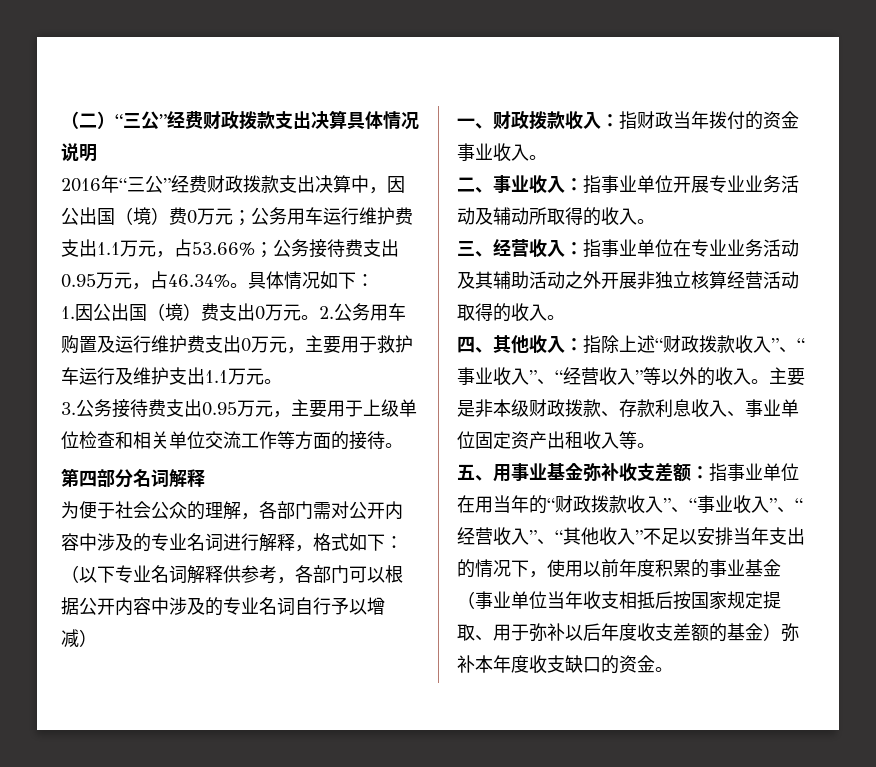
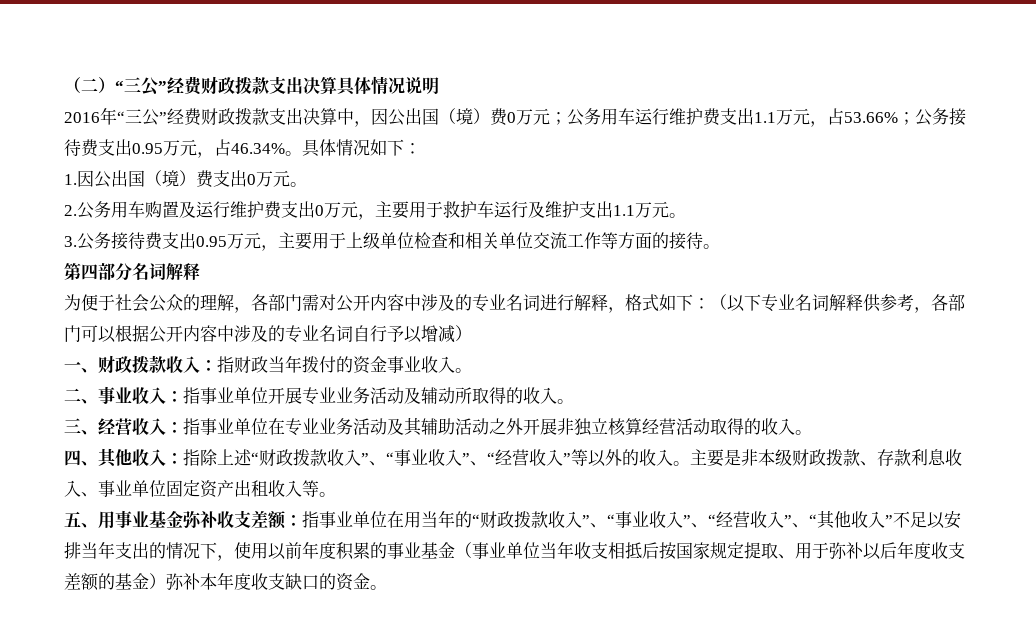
- 1.因公出国（境）费支出0万元。2.公务用车购置及运行维护费支出0万元，主要用于救护车运行及维护支出1.1万元。
+ 1.因公出国（境）费支出0万元。
+ 2.公务用车购置及运行维护费支出0万元，主要用于救护车运行及维护支出1.1万元。

